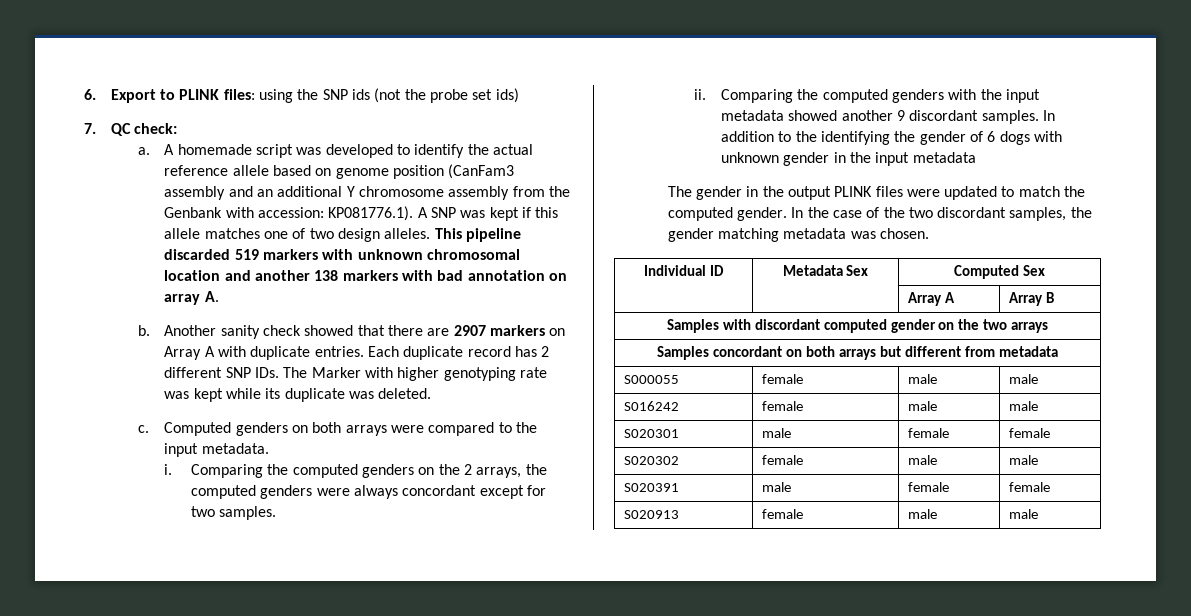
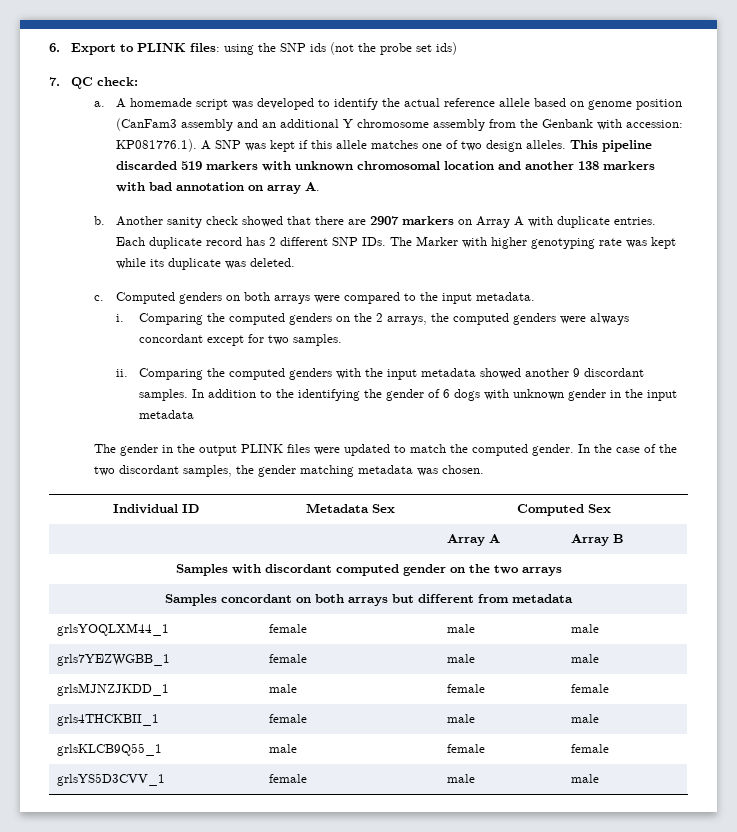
- S000055 | female | male | male
- S016242 | female | male | male
- S020301 | male | female | female
- S020302 | female | male | male
- S020391 | male | female | female
- S020913 | female | male | male
+ grlsYOQLXM44_1 | female | male | male
+ grls7YEZWGBB_1 | female | male | male
+ grlsMJNZJKDD_1 | male | female | female
+ grls4THCKBII_1 | female | male | male
+ grlsKLCB9Q55_1 | male | female | female
+ grlsYS5D3CVV_1 | female | male | male

